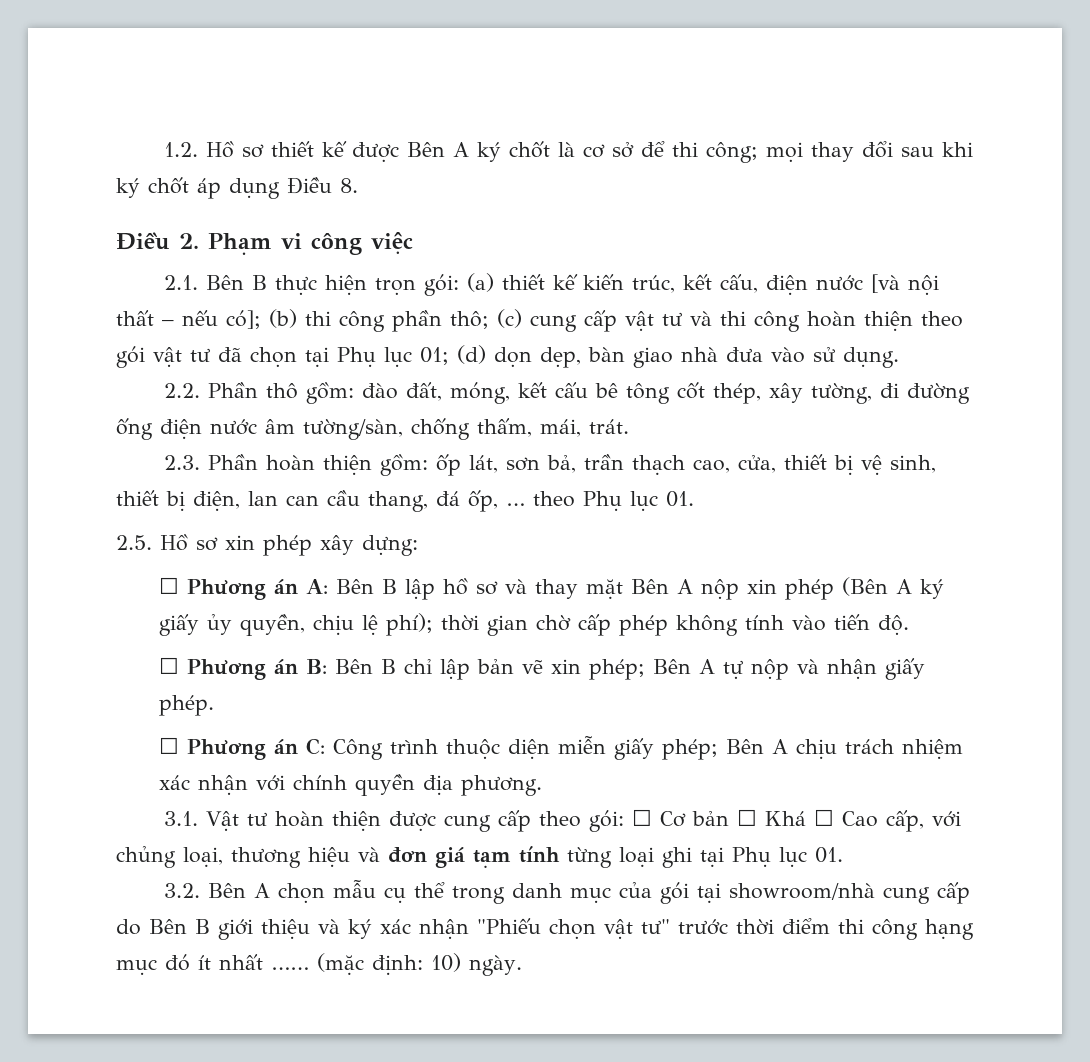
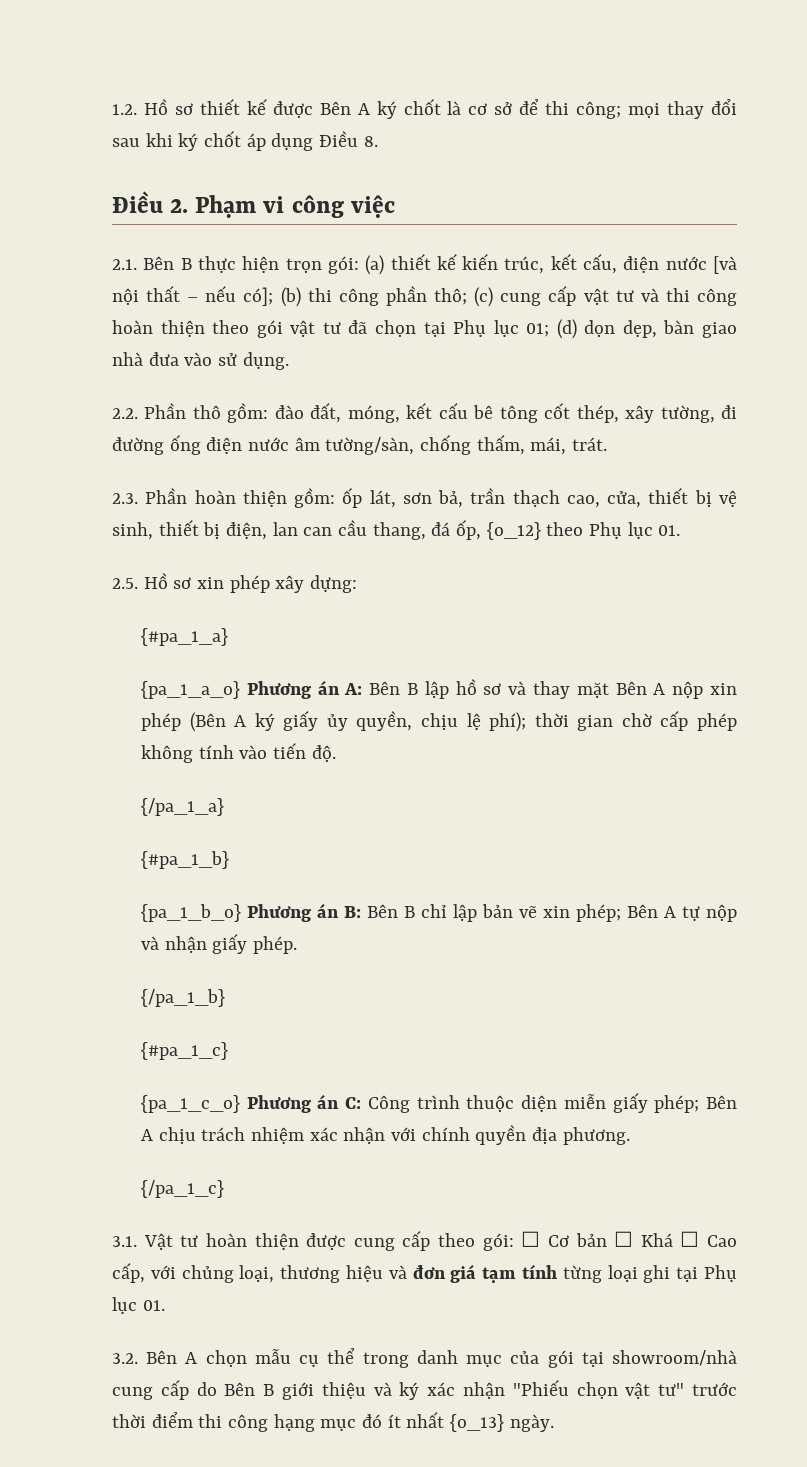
- 2.3. Phần hoàn thiện gồm: ốp lát, sơn bả, trần thạch cao, cửa, thiết bị vệ sinh, thiết bị điện, lan can cầu thang, đá ốp, … theo Phụ lục 01.
+ 2.3. Phần hoàn thiện gồm: ốp lát, sơn bả, trần thạch cao, cửa, thiết bị vệ sinh, thiết bị điện, lan can cầu thang, đá ốp, {o_12} theo Phụ lục 01.
- ☐ Phương án A: Bên B lập hồ sơ và thay mặt Bên A nộp xin phép (Bên A ký giấy ủy quyền, chịu lệ phí); thời gian chờ cấp phép không tính vào tiến độ.
+ {#pa_1_a}
+ {pa_1_a_o} Phương án A: Bên B lập hồ sơ và thay mặt Bên A nộp xin phép (Bên A ký giấy ủy quyền, chịu lệ phí); thời gian chờ cấp phép không tính vào tiến độ.
- ☐ Phương án B: Bên B chỉ lập bản vẽ xin phép; Bên A tự nộp và nhận giấy phép.
+ {/pa_1_a}
+ {#pa_1_b}
+ {pa_1_b_o} Phương án B: Bên B chỉ lập bản vẽ xin phép; Bên A tự nộp và nhận giấy phép.
- ☐ Phương án C: Công trình thuộc diện miễn giấy phép; Bên A chịu trách nhiệm xác nhận với chính quyền địa phương.
+ {/pa_1_b}
+ {#pa_1_c}
+ {pa_1_c_o} Phương án C: Công trình thuộc diện miễn giấy phép; Bên A chịu trách nhiệm xác nhận với chính quyền địa phương.
+ {/pa_1_c}
- 3.2. Bên A chọn mẫu cụ thể trong danh mục của gói tại showroom/nhà cung cấp do Bên B giới thiệu và ký xác nhận "Phiếu chọn vật tư" trước thời điểm thi công hạng mục đó ít nhất …… (mặc định: 10) ngày.
+ 3.2. Bên A chọn mẫu cụ thể trong danh mục của gói tại showroom/nhà cung cấp do Bên B giới thiệu và ký xác nhận "Phiếu chọn vật tư" trước thời điểm thi công hạng mục đó ít nhất {o_13} ngày.

